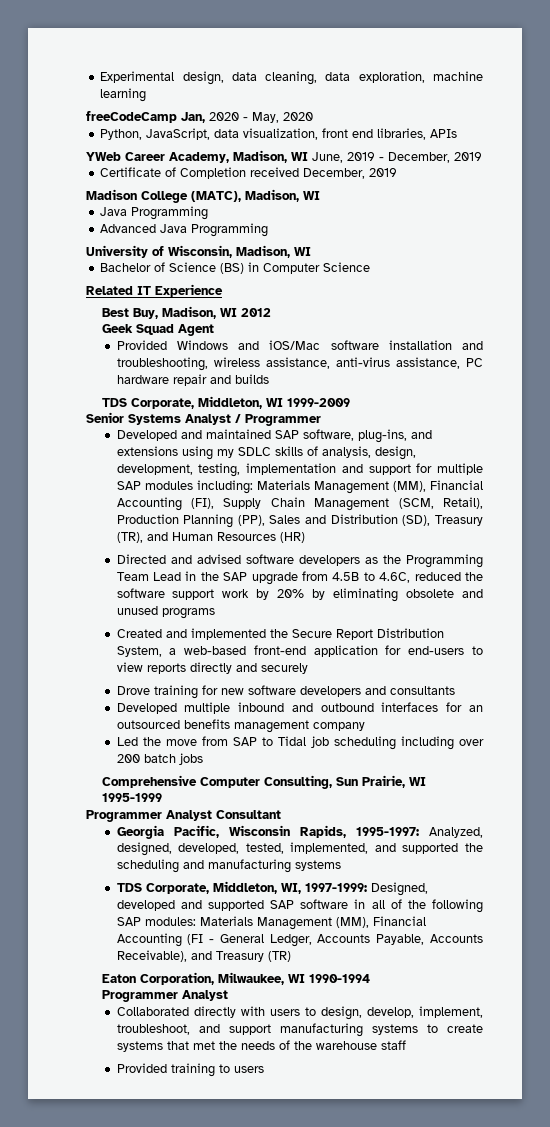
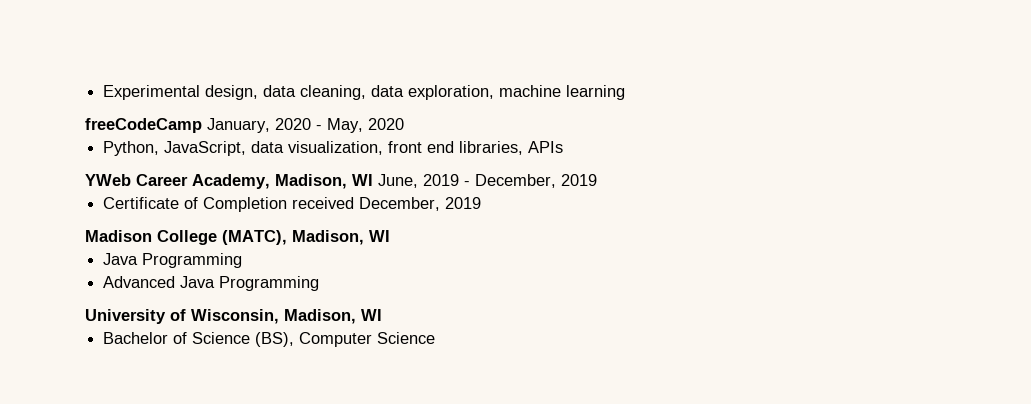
- freeCodeCamp Jan, 2020 - May, 2020
+ freeCodeCamp January, 2020 - May, 2020
- Bachelor of Science (BS) in Computer Science
+ Bachelor of Science (BS), Computer Science
- Related IT Experience
- Best Buy, Madison, WI 2012
- Geek Squad Agent
- Provided Windows and iOS/Mac software installation and troubleshooting, wireless assistance, anti-virus assistance, PC hardware repair and builds
- TDS Corporate, Middleton, WI 1999-2009
- Senior Systems Analyst / Programmer
- Developed and maintained SAP software, plug-ins, and extensions using my SDLC skills of analysis, design, development, testing, implementation and support for multiple SAP modules including: Materials Management (MM), Financial Accounting (FI), Supply Chain Management (SCM, Retail), Production Planning (PP), Sales and Distribution (SD), Treasury (TR), and Human Resources (HR)
- Directed and advised software developers as the Programming Team Lead in the SAP upgrade from 4.5B to 4.6C, reduced the software support work by 20% by eliminating obsolete and unused programs
- Created and implemented the Secure Report Distribution System, a web-based front-end application for end-users to view reports directly and securely
- Drove training for new software developers and consultants
- Developed multiple inbound and outbound interfaces for an outsourced benefits management company
- Led the move from SAP to Tidal job scheduling including over 200 batch jobs
- Comprehensive Computer Consulting, Sun Prairie, WI 1995-1999
- Programmer Analyst Consultant
- Georgia Pacific, Wisconsin Rapids, 1995-1997: Analyzed, designed, developed, tested, implemented, and supported the scheduling and manufacturing systems
- TDS Corporate, Middleton, WI, 1997-1999: Designed, developed and supported SAP software in all of the following SAP modules: Materials Management (MM), Financial Accounting (FI - General Ledger, Accounts Payable, Accounts Receivable), and Treasury (TR)
- Eaton Corporation, Milwaukee, WI 1990-1994
- Programmer Analyst
- Collaborated directly with users to design, develop, implement, troubleshoot, and support manufacturing systems to create systems that met the needs of the warehouse staff
- Provided training to users

